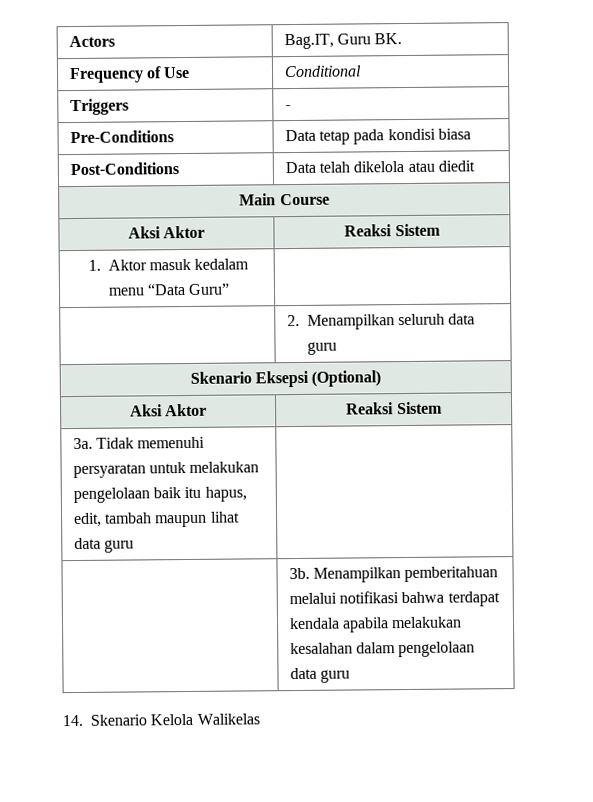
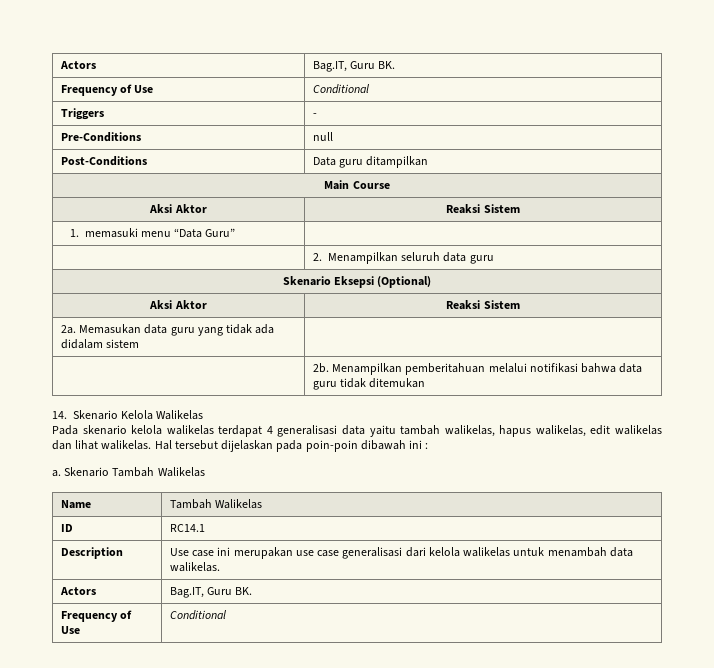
- Pre-Conditions | Data tetap pada kondisi biasa
- Post-Conditions | Data telah dikelola atau diedit
+ Pre-Conditions | null
+ Post-Conditions | Data guru ditampilkan
- 1. Aktor masuk kedalam menu “Data Guru” |
+ 1. memasuki menu “Data Guru” |
- 3a. Tidak memenuhi persyaratan untuk melakukan pengelolaan baik itu hapus, edit, tambah maupun lihat data guru |
- | 3b. Menampilkan pemberitahuan melalui notifikasi bahwa terdapat kendala apabila melakukan kesalahan dalam pengelolaan data guru
+ 2a. Memasukan data guru yang tidak ada didalam sistem |
+ | 2b. Menampilkan pemberitahuan melalui notifikasi bahwa data guru tidak ditemukan
+ Pada skenario kelola walikelas terdapat 4 generalisasi data yaitu tambah walikelas, hapus walikelas, edit walikelas dan lihat walikelas. Hal tersebut dijelaskan pada poin-poin dibawah ini :
+ a. Skenario Tambah Walikelas
+ Name | Tambah Walikelas
+ ID | RC14.1
+ Description | Use case ini merupakan use case generalisasi dari kelola walikelas untuk menambah data walikelas.
+ Actors | Bag.IT, Guru BK.
+ Frequency of Use | Conditional

